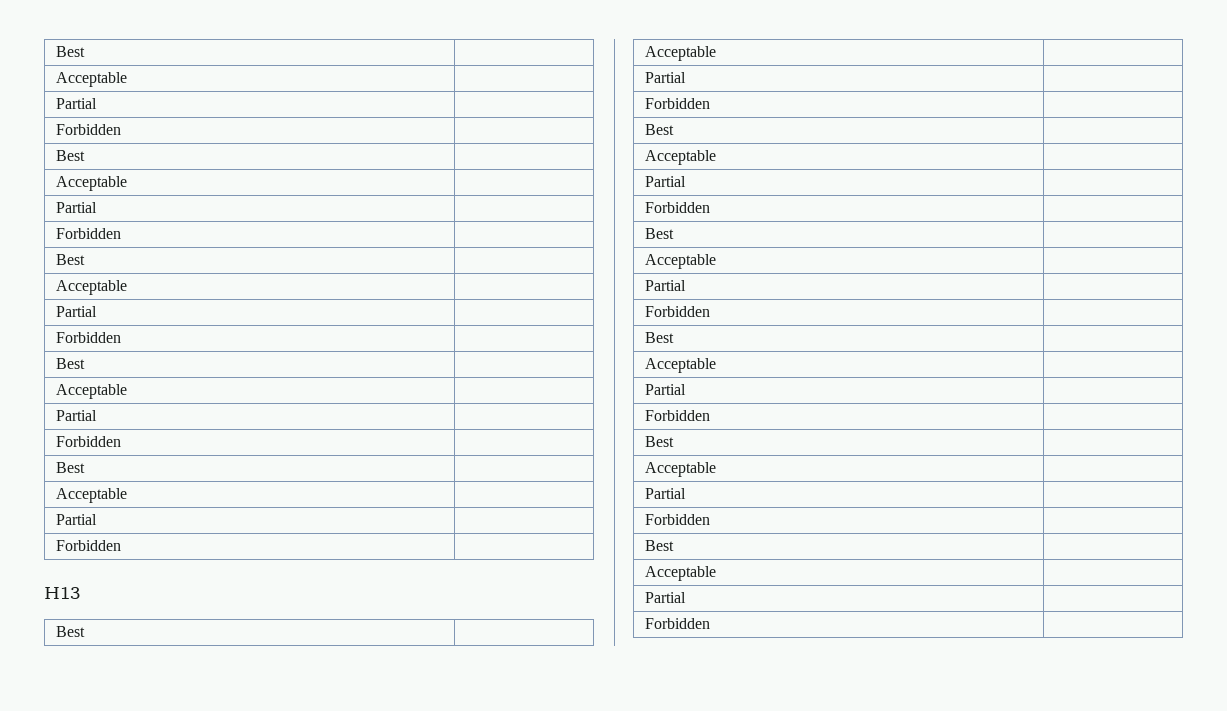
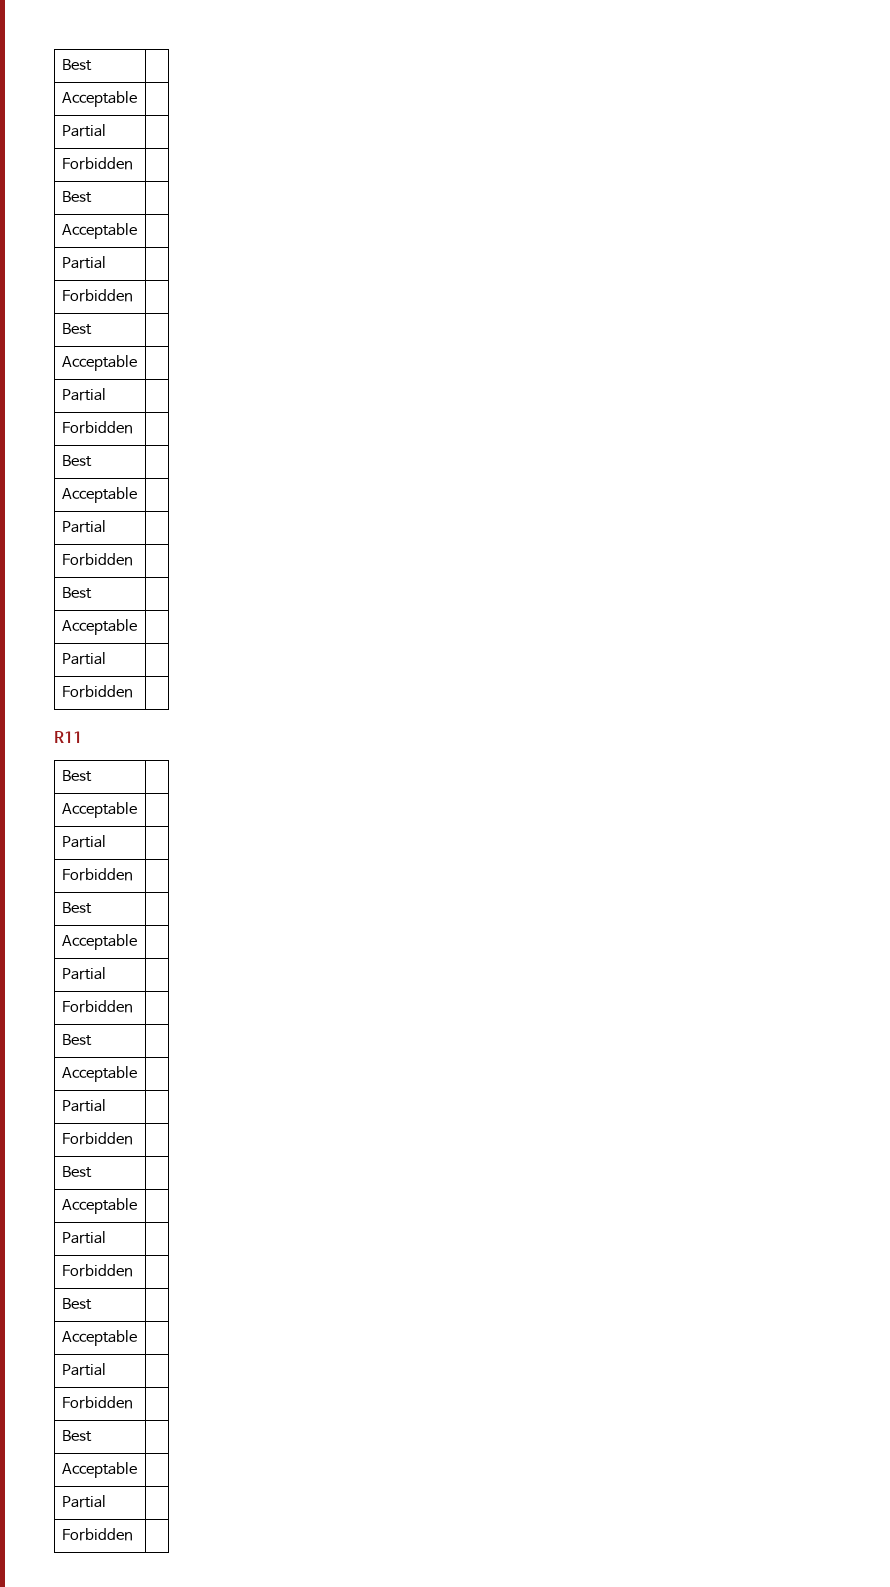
- H13
+ R11

